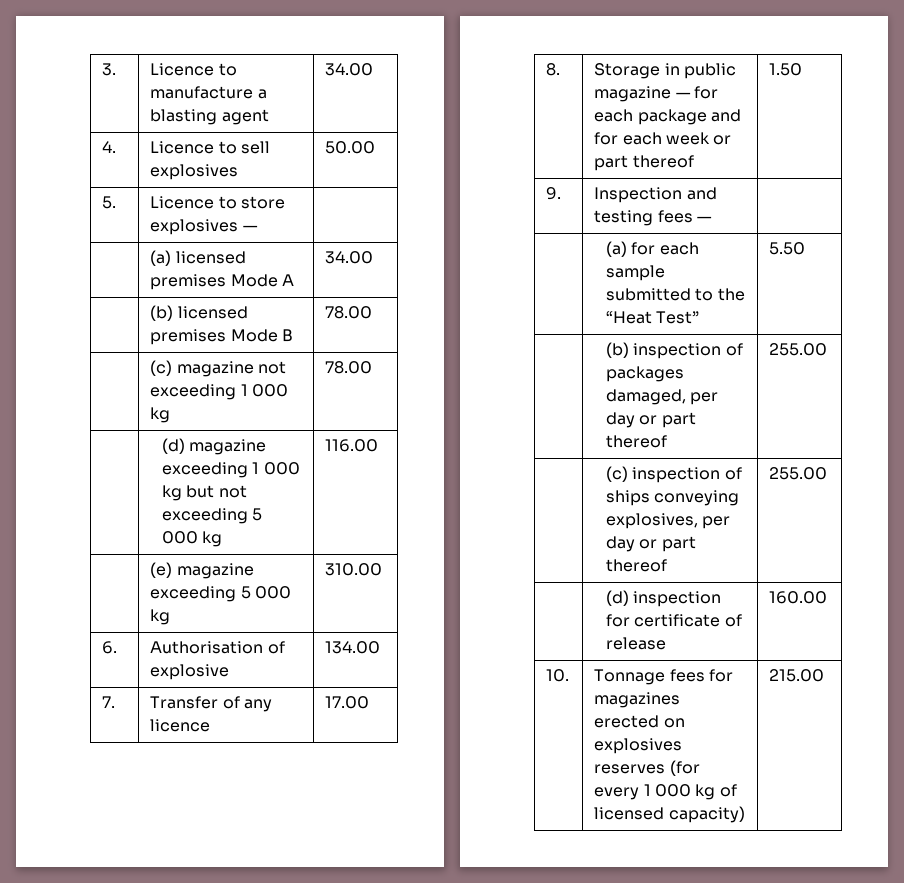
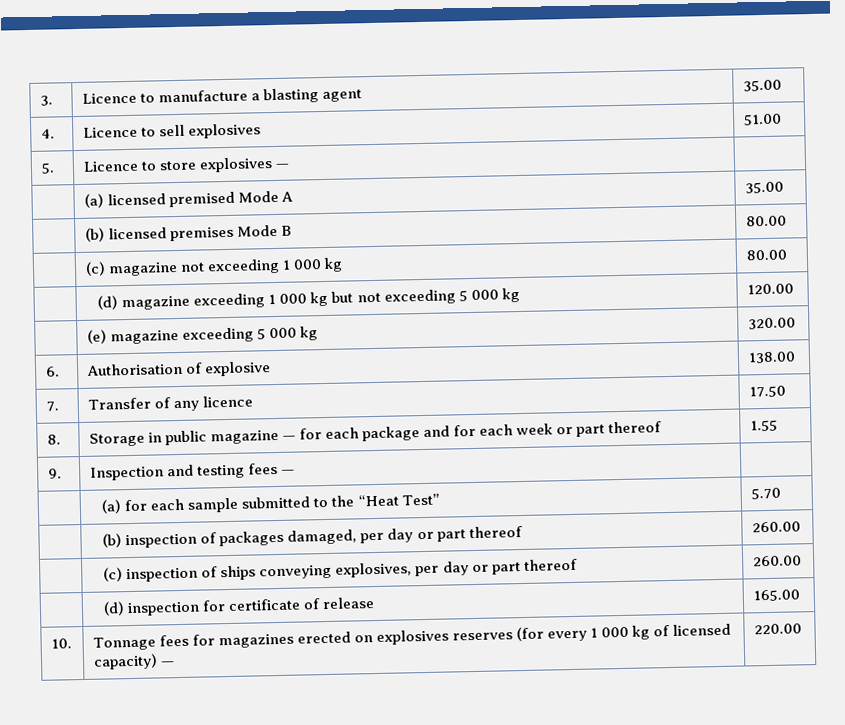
- 3. | Licence to manufacture a blasting agent | 34.00
+ 3. | Licence to manufacture a blasting agent | 35.00
- 4. | Licence to sell explosives | 50.00
+ 4. | Licence to sell explosives | 51.00
- | (a) licensed premises Mode A | 34.00
+ | (a) licensed premised Mode A | 35.00
- | (b) licensed premises Mode B | 78.00
+ | (b) licensed premises Mode B | 80.00
- | (c) magazine not exceeding 1 000 kg | 78.00
+ | (c) magazine not exceeding 1 000 kg | 80.00
- | (d) magazine exceeding 1 000 kg but not exceeding 5 000 kg | 116.00
+ | (d) magazine exceeding 1 000 kg but not exceeding 5 000 kg | 120.00
- | (e) magazine exceeding 5 000 kg | 310.00
+ | (e) magazine exceeding 5 000 kg | 320.00
- 6. | Authorisation of explosive | 134.00
+ 6. | Authorisation of explosive | 138.00
- 7. | Transfer of any licence | 17.00
+ 7. | Transfer of any licence | 17.50
- 8. | Storage in public magazine — for each package and for each week or part thereof | 1.50
+ 8. | Storage in public magazine — for each package and for each week or part thereof | 1.55
- | (a) for each sample submitted to the “Heat Test” | 5.50
+ | (a) for each sample submitted to the “Heat Test” | 5.70
- | (b) inspection of packages damaged, per day or part thereof | 255.00
+ | (b) inspection of packages damaged, per day or part thereof | 260.00
- | (c) inspection of ships conveying explosives, per day or part thereof | 255.00
+ | (c) inspection of ships conveying explosives, per day or part thereof | 260.00
- | (d) inspection for certificate of release | 160.00
+ | (d) inspection for certificate of release | 165.00
- 10. | Tonnage fees for magazines erected on explosives reserves (for every 1 000 kg of licensed capacity) | 215.00
+ 10. | Tonnage fees for magazines erected on explosives reserves (for every 1 000 kg of licensed capacity) — | 220.00

